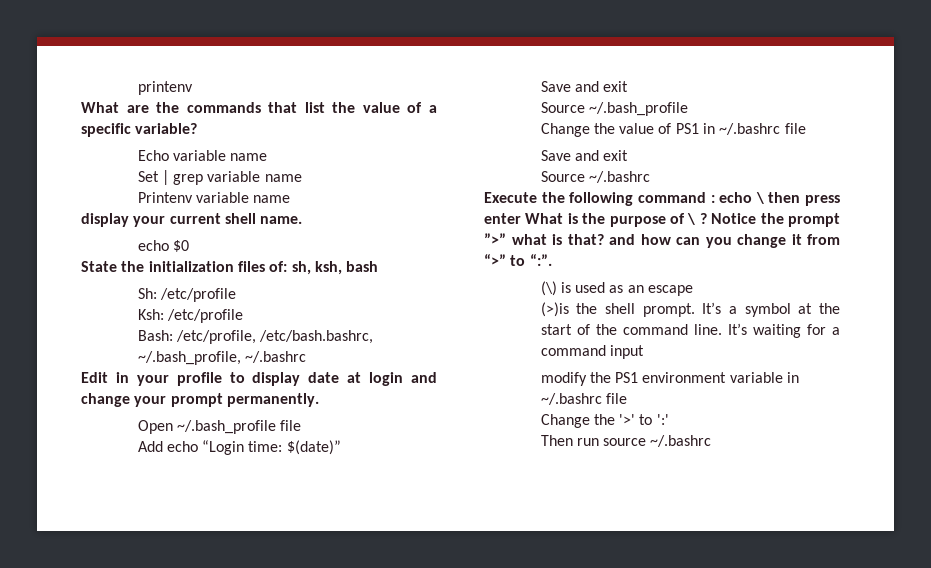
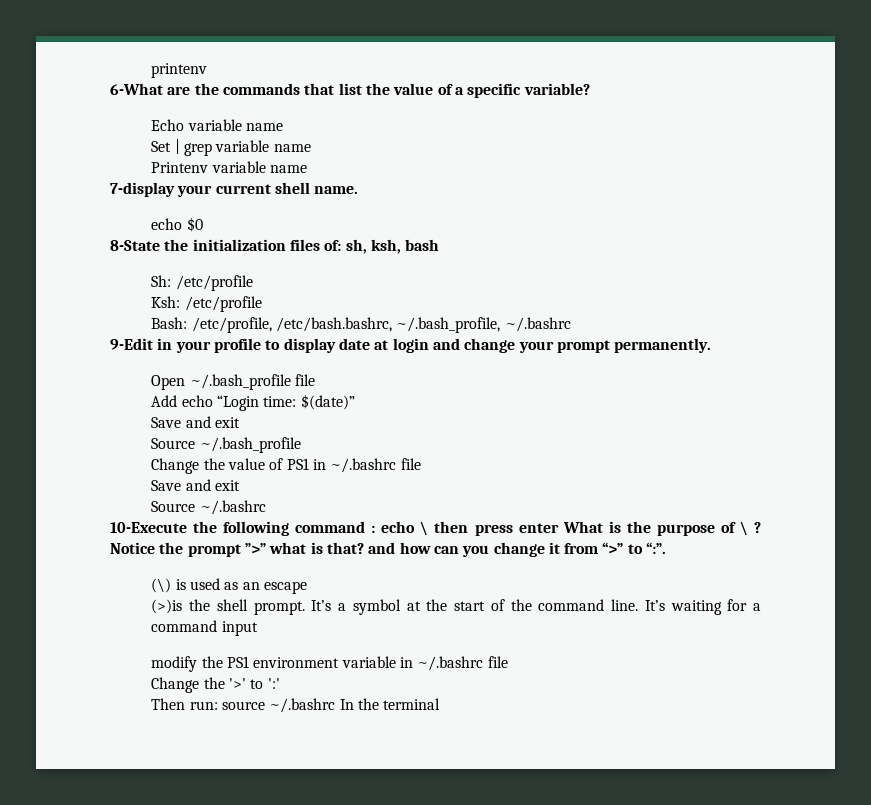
- What are the commands that list the value of a specific variable?
+ 6-What are the commands that list the value of a specific variable?
- display your current shell name.
+ 7-display your current shell name.
- State the initialization files of: sh, ksh, bash
+ 8-State the initialization files of: sh, ksh, bash
- Edit in your profile to display date at login and change your prompt permanently.
+ 9-Edit in your profile to display date at login and change your prompt permanently.
- Execute the following command : echo \ then press enter What is the purpose of \ ?
+ 10-Execute the following command : echo \ then press enter What is the purpose of \ ?
- Then run source ~/.bashrc
+ Then run: source ~/.bashrc In the terminal

